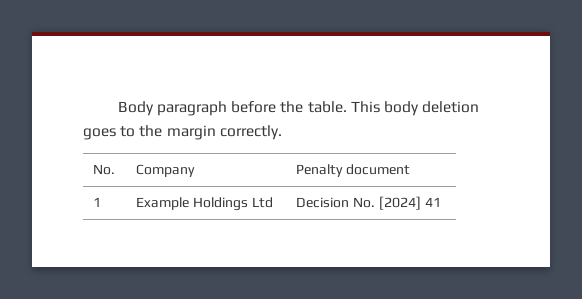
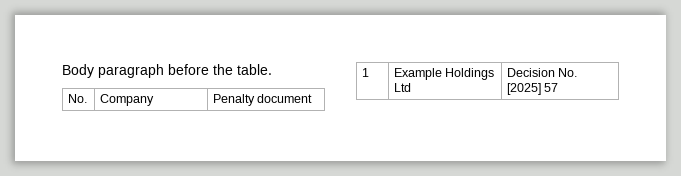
- This body deletion goes to the margin correctly.
- 1 | Example Holdings Ltd | Decision No. [2024] 41
+ 1 | Example Holdings Ltd | Decision No. [2025] 57

